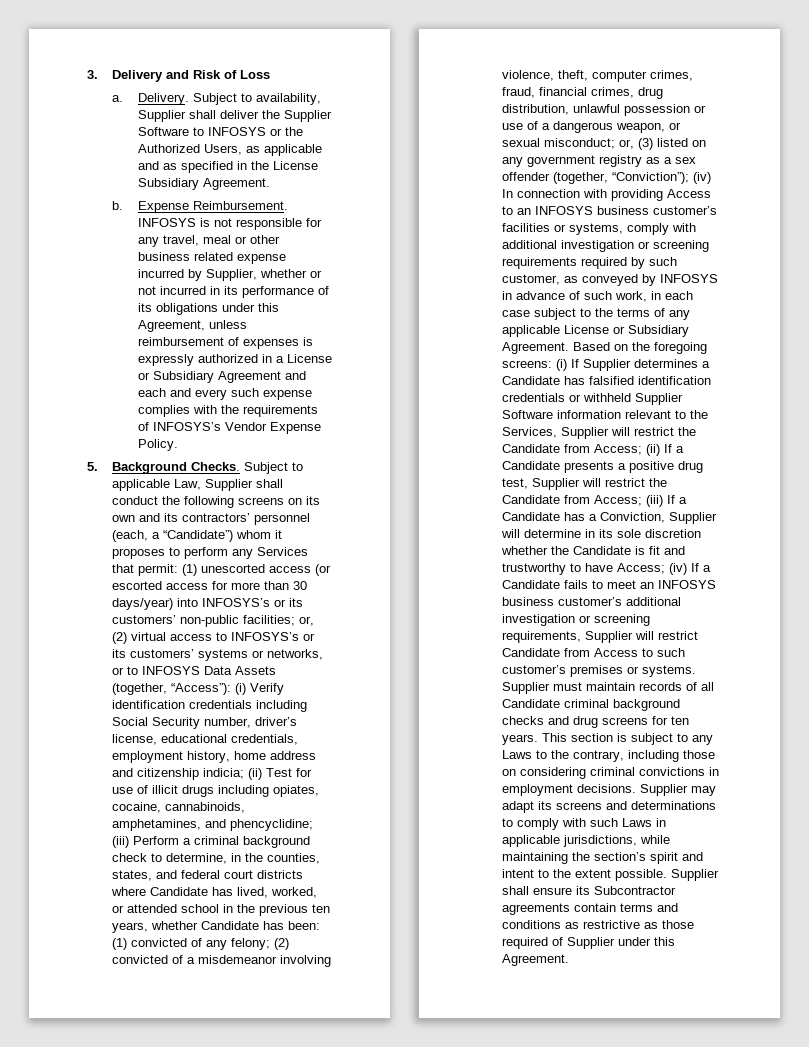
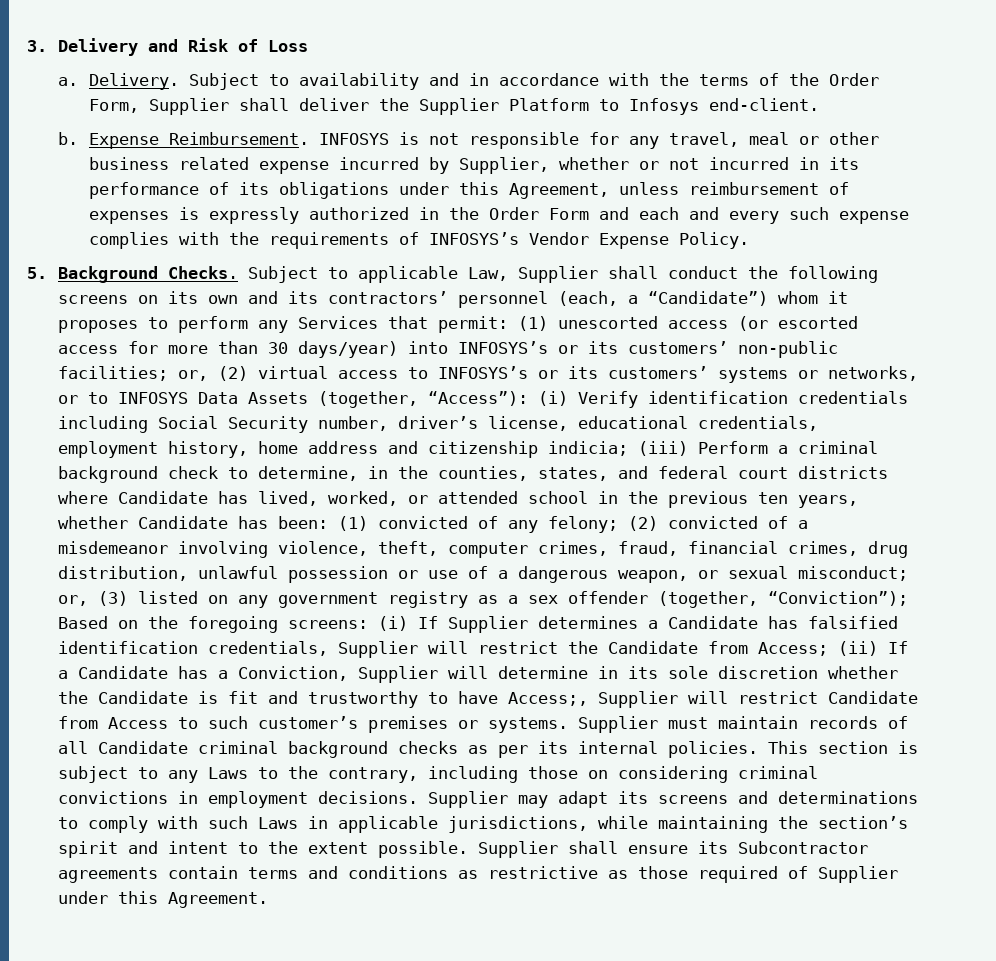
- Subject to availability, Supplier shall deliver the Supplier Software to INFOSYS or the Authorized Users, as applicable and as specified in the License Subsidiary Agreement.
+ Subject to availability and in accordance with the terms of the Order Form, Supplier shall deliver the Supplier Platform to Infosys end-client.
- INFOSYS is not responsible for any travel, meal or other business related expense incurred by Supplier, whether or not incurred in its performance of its obligations under this Agreement, unless reimbursement of expenses is expressly authorized in a License or Subsidiary Agreement and each and every such expense complies with the requirements of INFOSYS’s Vendor Expense Policy.
+ INFOSYS is not responsible for any travel, meal or other business related expense incurred by Supplier, whether or not incurred in its performance of its obligations under this Agreement, unless reimbursement of expenses is expressly authorized in the Order Form and each and every such expense complies with the requirements of INFOSYS’s Vendor Expense Policy.
- (ii) Test for use of illicit drugs including opiates, cocaine, cannabinoids, amphetamines, and phencyclidine;
- (iv) In connection with providing Access to an INFOSYS business customer’s facilities or systems, comply with additional investigation or screening requirements required by such customer, as conveyed by INFOSYS in advance of such work, in each case subject to the terms of any applicable License or Subsidiary Agreement.
- (i) If Supplier determines a Candidate has falsified identification credentials or withheld Supplier Software information relevant to the Services, Supplier will restrict the Candidate from Access;
+ (i) If Supplier determines a Candidate has falsified identification credentials, Supplier will restrict the Candidate from Access;
- (ii) If a Candidate presents a positive drug test, Supplier will restrict the Candidate from Access; (iii) If a Candidate has a Conviction, Supplier will determine in its sole discretion whether the Candidate is fit and trustworthy to have Access; (iv) If a Candidate fails to meet an INFOSYS business customer’s additional investigation or screening requirements, Supplier will restrict Candidate from Access to such customer’s premises or systems.
+ (ii) If a Candidate has a Conviction, Supplier will determine in its sole discretion whether the Candidate is fit and trustworthy to have Access;, Supplier will restrict Candidate from Access to such customer’s premises or systems.
- Supplier must maintain records of all Candidate criminal background checks and drug screens for ten years.
+ Supplier must maintain records of all Candidate criminal background checks as per its internal policies.

